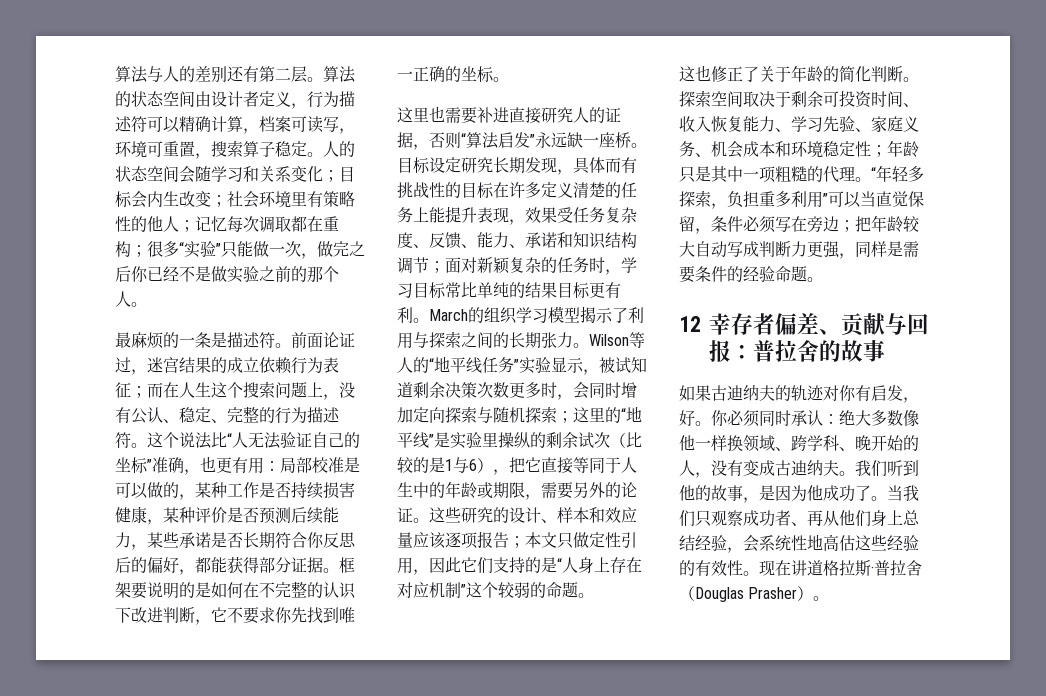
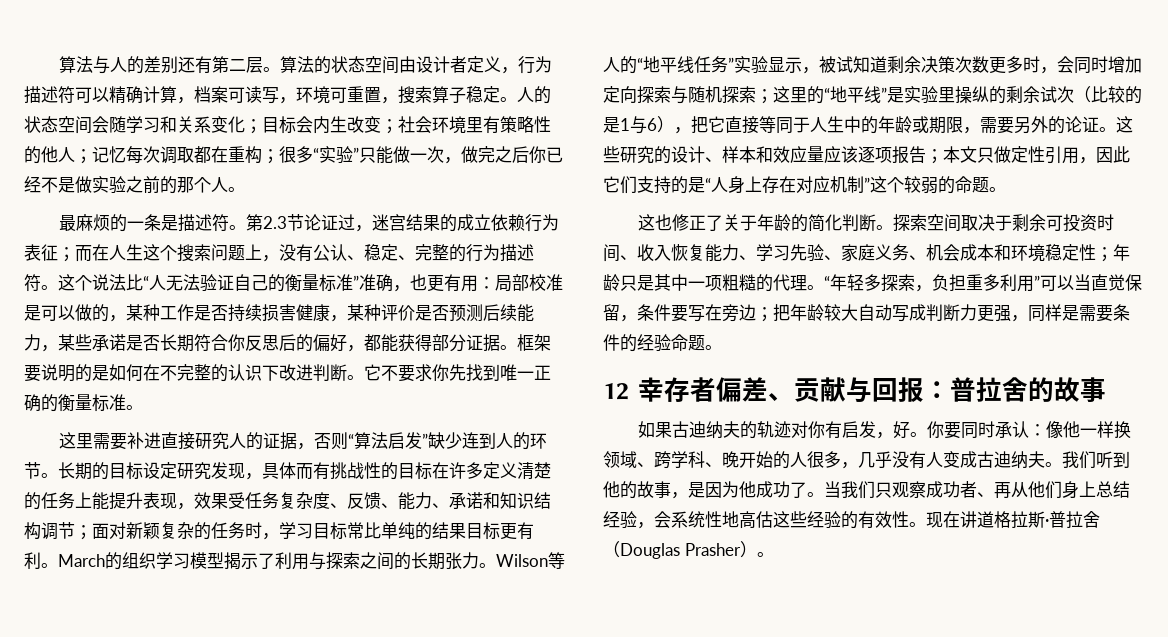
- 前面论证过，迷宫结果的成立依赖行为表征；而在人生这个搜索问题上，没有公认、稳定、完整的行为描述符。
+ 第2.3节论证过，迷宫结果的成立依赖行为表征；而在人生这个搜索问题上，没有公认、稳定、完整的行为描述符。
- 这个说法比“人无法验证自己的坐标”准确，也更有用：局部校准是可以做的，某种工作是否持续损害健康，某种评价是否预测后续能力，某些承诺是否长期符合你反思后的偏好，都能获得部分证据。
+ 这个说法比“人无法验证自己的衡量标准”准确，也更有用：局部校准是可以做的，某种工作是否持续损害健康，某种评价是否预测后续能力，某些承诺是否长期符合你反思后的偏好，都能获得部分证据。
- 框架要说明的是如何在不完整的认识下改进判断，它不要求你先找到唯一正确的坐标。
+ 框架要说明的是如何在不完整的认识下改进判断。它不要求你先找到唯一正确的衡量标准。
- 这里也需要补进直接研究人的证据，否则“算法启发”永远缺一座桥。目标设定研究长期发现，具体而有挑战性的目标在许多定义清楚的任务上能提升表现，效果受任务复杂度、反馈、能力、承诺和知识结构调节；面对新颖复杂的任务时，学习目标常比单纯的结果目标更有利。
+ 这里需要补进直接研究人的证据，否则“算法启发”缺少连到人的环节。长期的目标设定研究发现，具体而有挑战性的目标在许多定义清楚的任务上能提升表现，效果受任务复杂度、反馈、能力、承诺和知识结构调节；面对新颖复杂的任务时，学习目标常比单纯的结果目标更有利。
- “年轻多探索，负担重多利用”可以当直觉保留，条件必须写在旁边；把年龄较大自动写成判断力更强，同样是需要条件的经验命题。
+ “年轻多探索，负担重多利用”可以当直觉保留，条件要写在旁边；把年龄较大自动写成判断力更强，同样是需要条件的经验命题。
- 你必须同时承认：绝大多数像他一样换领域、跨学科、晚开始的人，没有变成古迪纳夫。
+ 你要同时承认：像他一样换领域、跨学科、晚开始的人很多，几乎没有人变成古迪纳夫。

